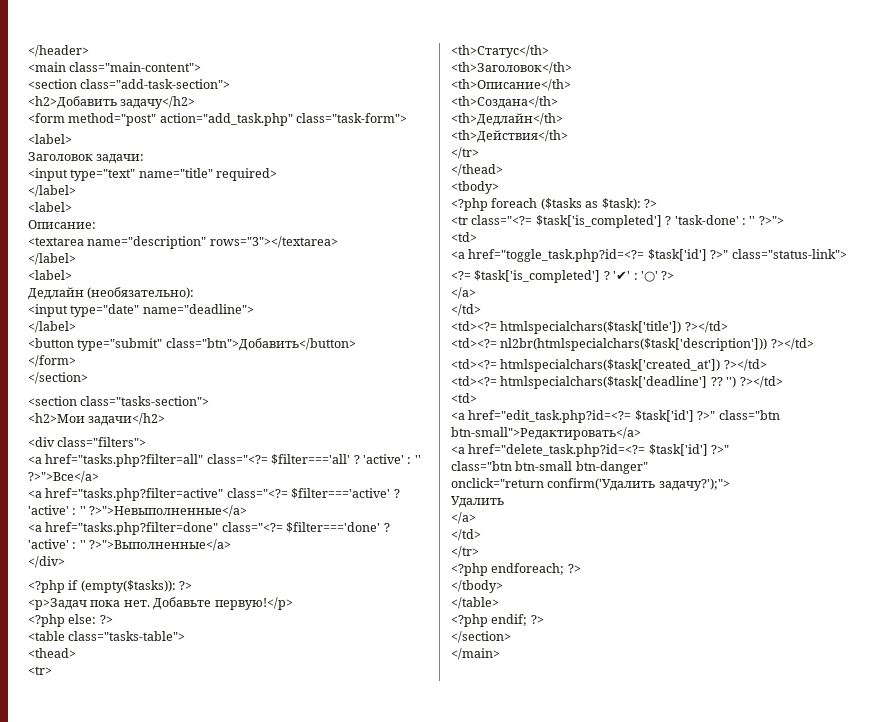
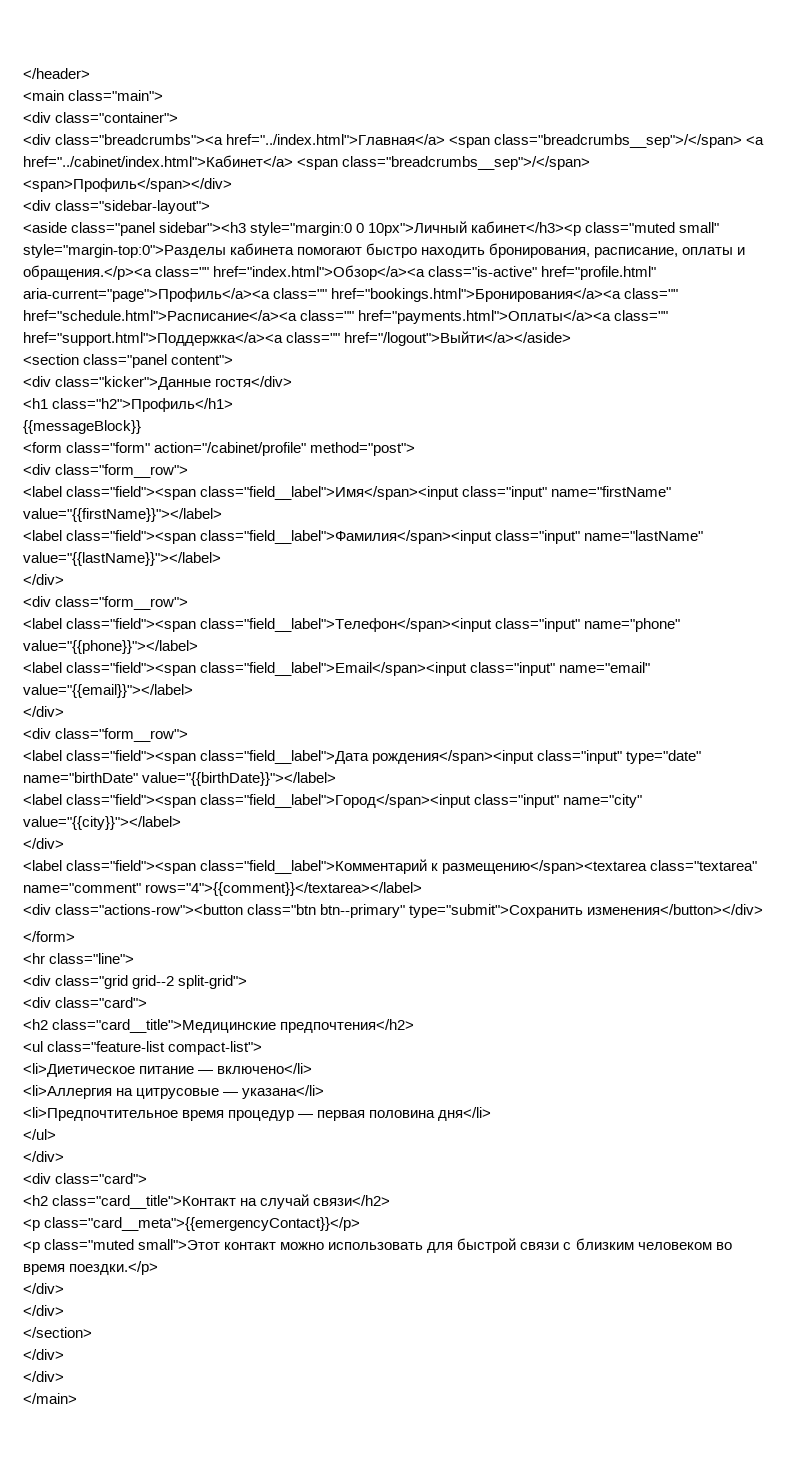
- <main class="main-content">
- <section class="add-task-section">
- <h2>Добавить задачу</h2>
- <form method="post" action="add_task.php" class="task-form">
- <label>
- Заголовок задачи:
- <input type="text" name="title" required>
- </label>
- <label>
- Описание:
- <textarea name="description" rows="3"></textarea>
- </label>
- <label>
- Дедлайн (необязательно):
- <input type="date" name="deadline">
- </label>
- <button type="submit" class="btn">Добавить</button>
+ <main class="main">
+ <div class="container">
+ <div class="breadcrumbs"><a href="../index.html">Главная</a> <span class="breadcrumbs__sep">/</span> <a href="../cabinet/index.html">Кабинет</a> <span class="breadcrumbs__sep">/</span> <span>Профиль</span></div>
+ <div class="sidebar-layout">
+ <aside class="panel sidebar"><h3 style="margin:0 0 10px">Личный кабинет</h3><p class="muted small" style="margin-top:0">Разделы кабинета помогают быстро находить бронирования, расписание, оплаты и обращения.</p><a class="" href="index.html">Обзор</a><a class="is-active" href="profile.html" aria-current="page">Профиль</a><a class="" href="bookings.html">Бронирования</a><a class="" href="schedule.html">Расписание</a><a class="" href="payments.html">Оплаты</a><a class="" href="support.html">Поддержка</a><a class="" href="/logout">Выйти</a></aside>
+ <section class="panel content">
+ <div class="kicker">Данные гостя</div>
+ <h1 class="h2">Профиль</h1>
+ {{messageBlock}}
+ <form class="form" action="/cabinet/profile" method="post">
+ <div class="form__row">
+ <label class="field"><span class="field__label">Имя</span><input class="input" name="firstName" value="{{firstName}}"></label>
+ <label class="field"><span class="field__label">Фамилия</span><input class="input" name="lastName" value="{{lastName}}"></label>
+ </div>
+ <div class="form__row">
+ <label class="field"><span class="field__label">Телефон</span><input class="input" name="phone" value="{{phone}}"></label>
+ <label class="field"><span class="field__label">Email</span><input class="input" name="email" value="{{email}}"></label>
+ </div>
+ <div class="form__row">
+ <label class="field"><span class="field__label">Дата рождения</span><input class="input" type="date" name="birthDate" value="{{birthDate}}"></label>
+ <label class="field"><span class="field__label">Город</span><input class="input" name="city" value="{{city}}"></label>
+ </div>
+ <label class="field"><span class="field__label">Комментарий к размещению</span><textarea class="textarea" name="comment" rows="4">{{comment}}</textarea></label>
+ <div class="actions-row"><button class="btn btn--primary" type="submit">Сохранить изменения</button></div>
  </form>
+ <hr class="line">
+ <div class="grid grid--2 split-grid">
+ <div class="card">
+ <h2 class="card__title">Медицинские предпочтения</h2>
+ <ul class="feature-list compact-list">
+ <li>Диетическое питание — включено</li>
+ <li>Аллергия на цитрусовые — указана</li>
+ <li>Предпочтительное время процедур — первая половина дня</li>
+ </ul>
+ </div>
+ <div class="card">
+ <h2 class="card__title">Контакт на случай связи</h2>
+ <p class="card__meta">{{emergencyContact}}</p>
+ <p class="muted small">Этот контакт можно использовать для быстрой связи с близким человеком во время поездки.</p>
+ </div>
+ </div>
  </section>
- <section class="tasks-section">
- <h2>Мои задачи</h2>
- <div class="filters">
- <a href="tasks.php?filter=all" class="<?= $filter==='all' ? 'active' : '' ?>">Все</a>
- <a href="tasks.php?filter=active" class="<?= $filter==='active' ? 'active' : '' ?>">Невыполненные</a>
- <a href="tasks.php?filter=done" class="<?= $filter==='done' ? 'active' : '' ?>">Выполненные</a>
  </div>
- <?php if (empty($tasks)): ?>
- <p>Задач пока нет. Добавьте первую!</p>
- <?php else: ?>
- <table class="tasks-table">
- <thead>
- <tr>
- <th>Статус</th>
- <th>Заголовок</th>
- <th>Описание</th>
- <th>Создана</th>
- <th>Дедлайн</th>
- <th>Действия</th>
- </tr>
- </thead>
- <tbody>
- <?php foreach ($tasks as $task): ?>
- <tr class="<?= $task['is_completed'] ? 'task-done' : '' ?>">
- <td>
- <a href="toggle_task.php?id=<?= $task['id'] ?>" class="status-link">
- <?= $task['is_completed'] ? '✔' : '○' ?>
- </a>
- </td>
- <td><?= htmlspecialchars($task['title']) ?></td>
- <td><?= nl2br(htmlspecialchars($task['description'])) ?></td>
- <td><?= htmlspecialchars($task['created_at']) ?></td>
- <td><?= htmlspecialchars($task['deadline'] ?? '') ?></td>
- <td>
- <a href="edit_task.php?id=<?= $task['id'] ?>" class="btn btn-small">Редактировать</a>
- <a href="delete_task.php?id=<?= $task['id'] ?>"
- class="btn btn-small btn-danger"
- onclick="return confirm('Удалить задачу?');">
- Удалить
- </a>
- </td>
- </tr>
- <?php endforeach; ?>
- </tbody>
- </table>
- <?php endif; ?>
- </section>
+ </div>

